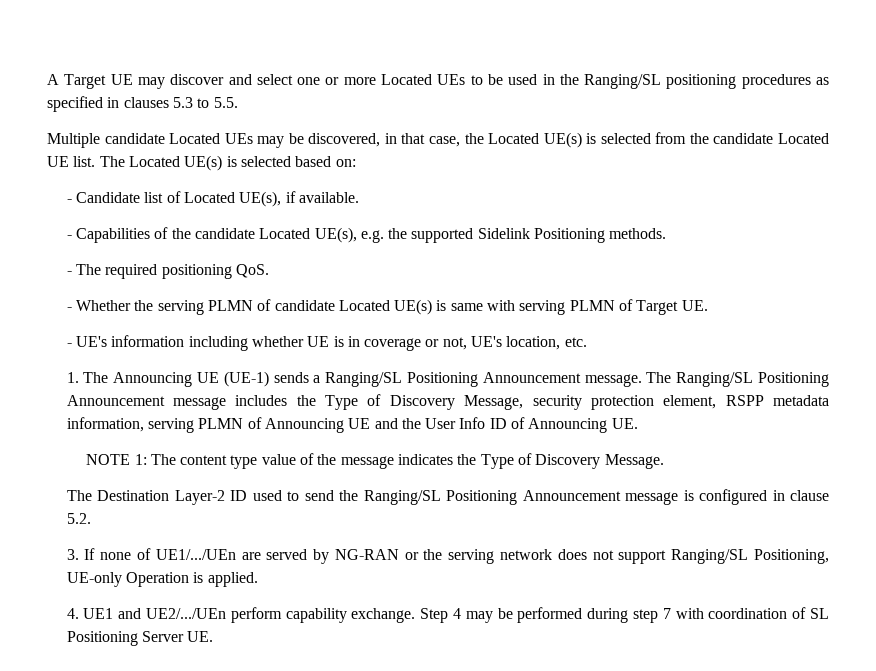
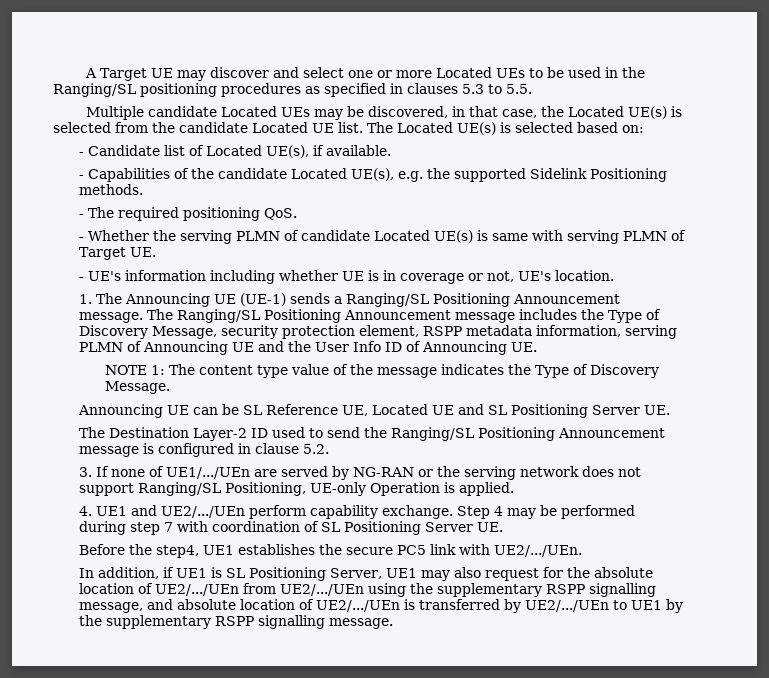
- - UE's information including whether UE is in coverage or not, UE's location, etc.
+ - UE's information including whether UE is in coverage or not, UE's location.
+ Announcing UE can be SL Reference UE, Located UE and SL Positioning Server UE.
+ Before the step4, UE1 establishes the secure PC5 link with UE2/.../UEn.
+ In addition, if UE1 is SL Positioning Server, UE1 may also request for the absolute location of UE2/.../UEn from UE2/.../UEn using the supplementary RSPP signalling message, and absolute location of UE2/.../UEn is transferred by UE2/.../UEn to UE1 by the supplementary RSPP signalling message.

